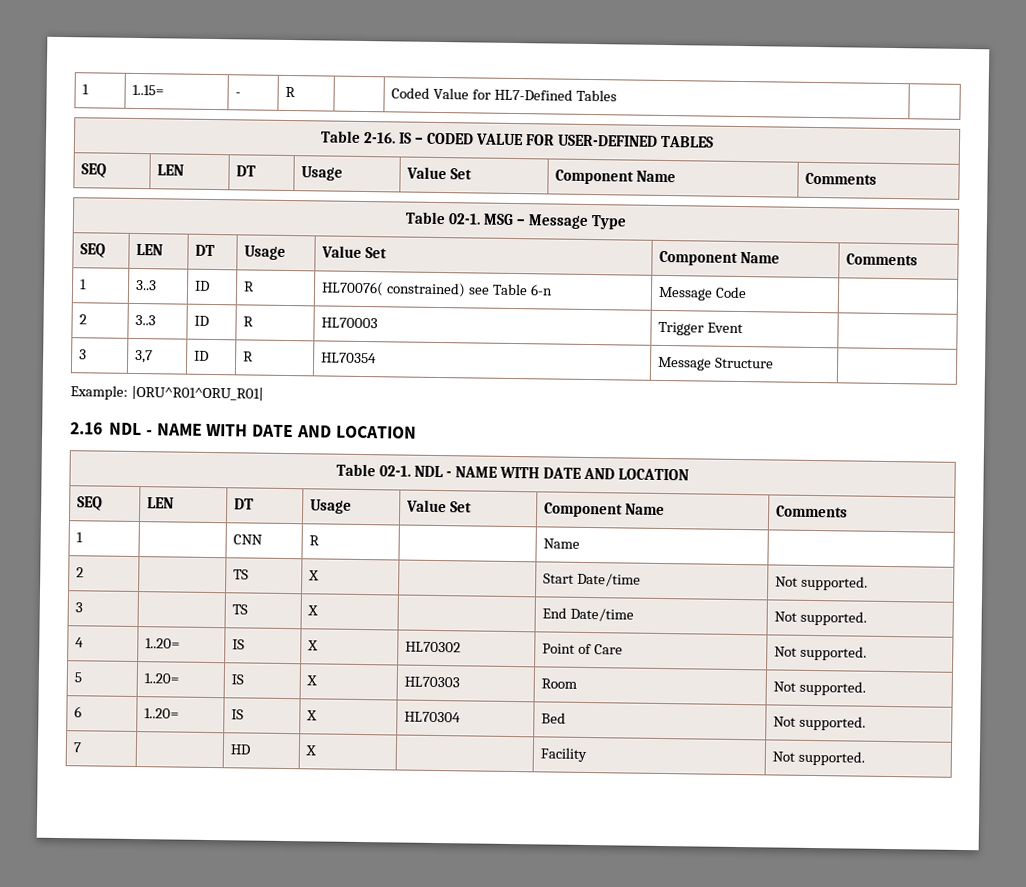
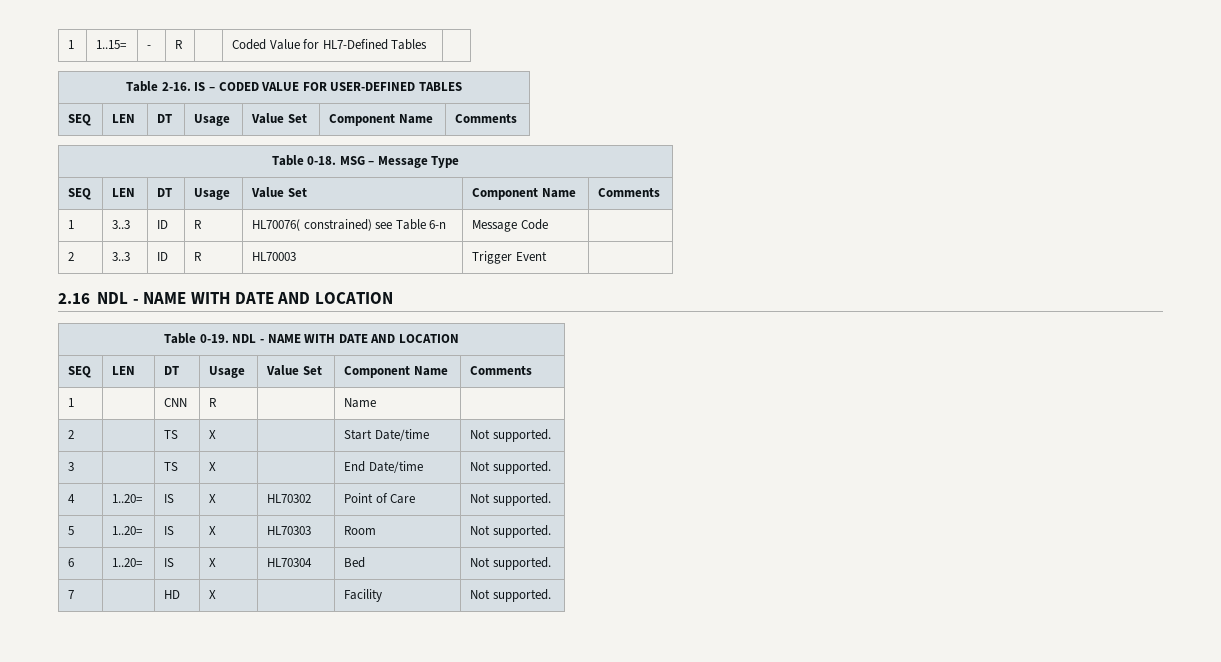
- Table 02-1. MSG – Message Type
+ Table 0-18. MSG – Message Type
- 3 | 3,7 | ID | R | HL70354 | Message Structure |
- Example: |ORU^R01^ORU_R01|
- Table 02-1. NDL - NAME WITH DATE AND LOCATION
+ Table 0-19. NDL - NAME WITH DATE AND LOCATION

